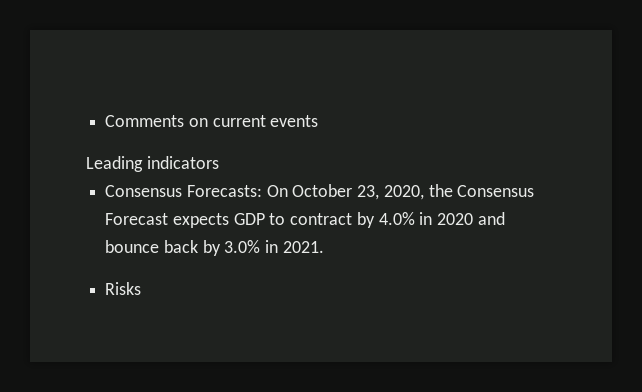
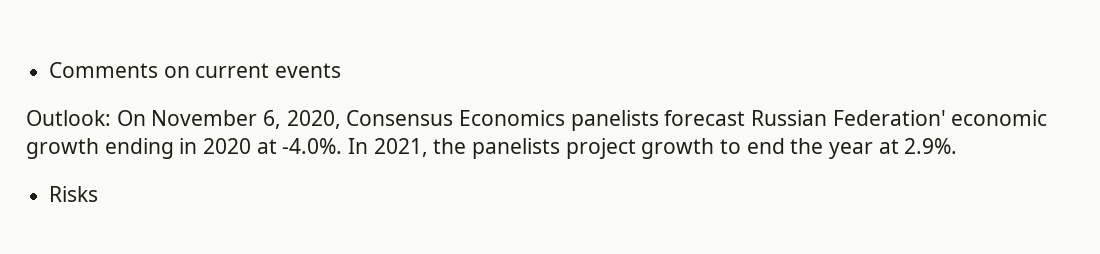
- Leading indicators
- Consensus Forecasts: On October 23, 2020, the Consensus Forecast expects GDP to contract by 4.0% in 2020 and bounce back by 3.0% in 2021.
+ Outlook: On November 6, 2020, Consensus Economics panelists forecast Russian Federation' economic growth ending in 2020 at -4.0%. In 2021, the panelists project growth to end the year at 2.9%.

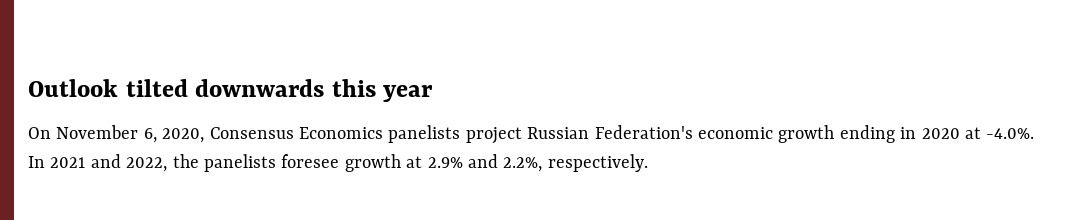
- Comments on current events
- Outlook: On November 6, 2020, Consensus Economics panelists forecast Russian Federation' economic growth ending in 2020 at -4.0%. In 2021, the panelists project growth to end the year at 2.9%.
- Risks
+ Outlook tilted downwards this year
+ On November 6, 2020, Consensus Economics panelists project Russian Federation's economic growth ending in 2020 at -4.0%. In 2021 and 2022, the panelists foresee growth at 2.9% and 2.2%, respectively.

